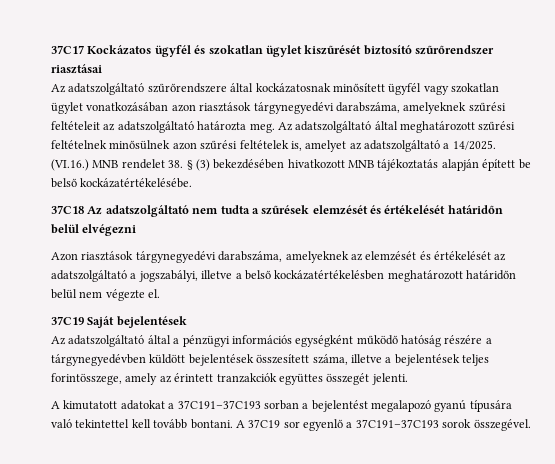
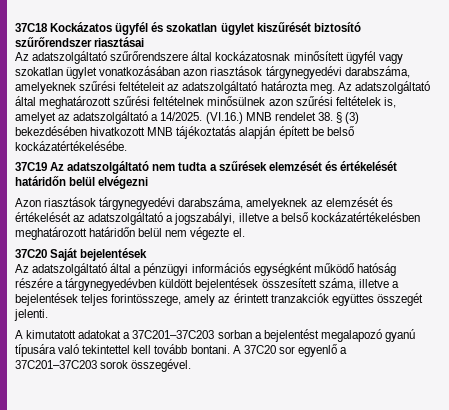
- 37C17 Kockázatos ügyfél és szokatlan ügylet kiszűrését biztosító szűrőrendszer riasztásai
+ 37C18 Kockázatos ügyfél és szokatlan ügylet kiszűrését biztosító szűrőrendszer riasztásai
- 37C18 Az adatszolgáltató nem tudta a szűrések elemzését és értékelését határidőn belül elvégezni
+ 37C19 Az adatszolgáltató nem tudta a szűrések elemzését és értékelését határidőn belül elvégezni
- 37C19 Saját bejelentések
+ 37C20 Saját bejelentések
- A kimutatott adatokat a 37C191–37C193 sorban a bejelentést megalapozó gyanú típusára való tekintettel kell tovább bontani.
+ A kimutatott adatokat a 37C201–37C203 sorban a bejelentést megalapozó gyanú típusára való tekintettel kell tovább bontani.
- A 37C19 sor egyenlő a 37C191–37C193 sorok összegével.
+ A 37C20 sor egyenlő a 37C201–37C203 sorok összegével.

